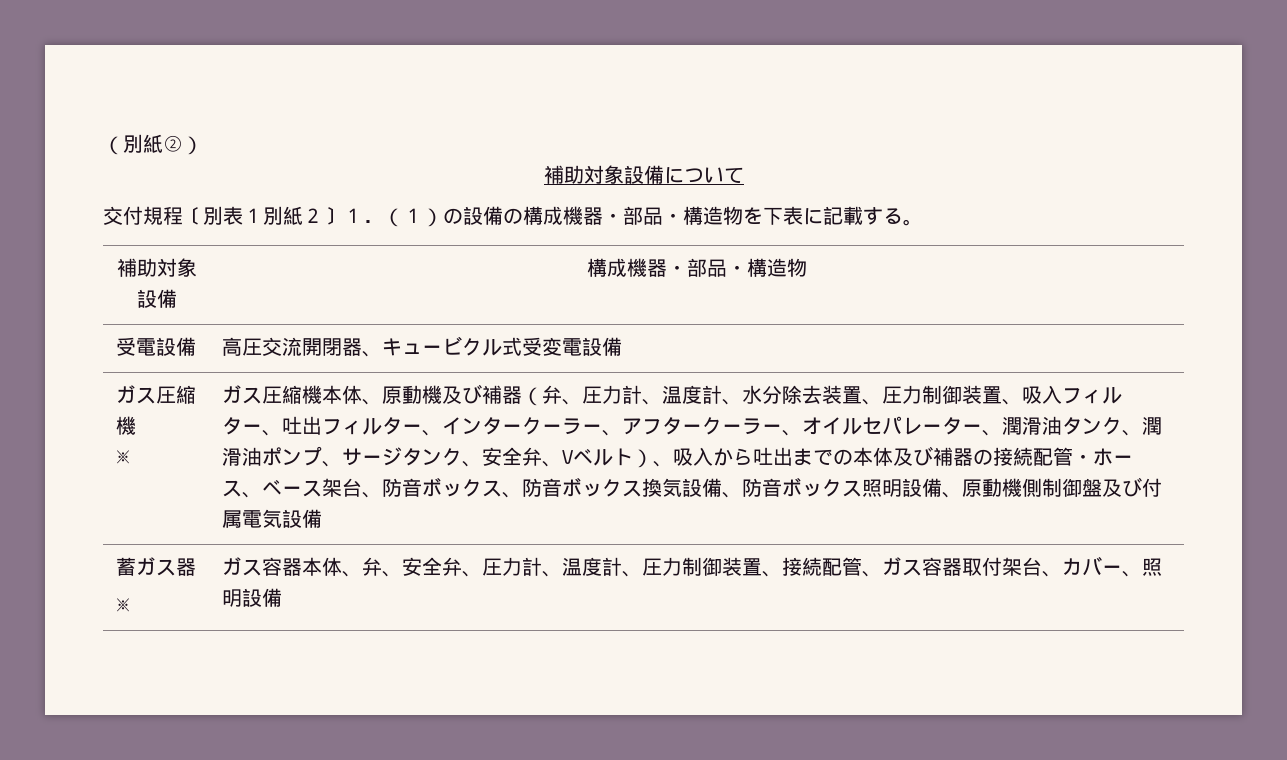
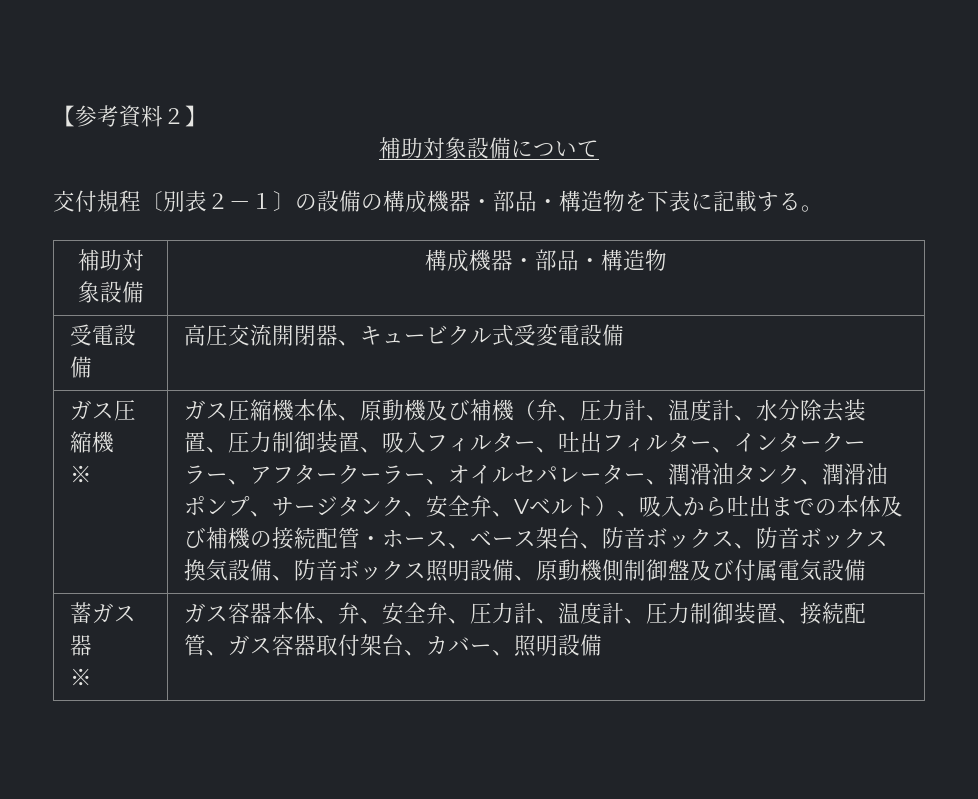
- （別紙②）
+ 【参考資料２】
- 交付規程〔別表１別紙２〕１．（１）の設備の構成機器・部品・構造物を下表に記載する。
+ 交付規程〔別表２－１〕の設備の構成機器・部品・構造物を下表に記載する。
- ガス圧縮機本体、原動機及び補器（弁、圧力計、温度計、水分除去装置、圧力制御装置、吸入フィルター、吐出フィルター、インタークーラー、アフタークーラー、オイルセパレーター、潤滑油タンク、潤滑油ポンプ、サージタンク、安全弁、Vベルト）、吸入から吐出までの本体及び補器の接続配管・ホース、ベース架台、防音ボックス、防音ボックス換気設備、防音ボックス照明設備、原動機側制御盤及び付属電気設備
+ ガス圧縮機本体、原動機及び補機（弁、圧力計、温度計、水分除去装置、圧力制御装置、吸入フィルター、吐出フィルター、インタークーラー、アフタークーラー、オイルセパレーター、潤滑油タンク、潤滑油ポンプ、サージタンク、安全弁、Vベルト）、吸入から吐出までの本体及び補機の接続配管・ホース、ベース架台、防音ボックス、防音ボックス換気設備、防音ボックス照明設備、原動機側制御盤及び付属電気設備

